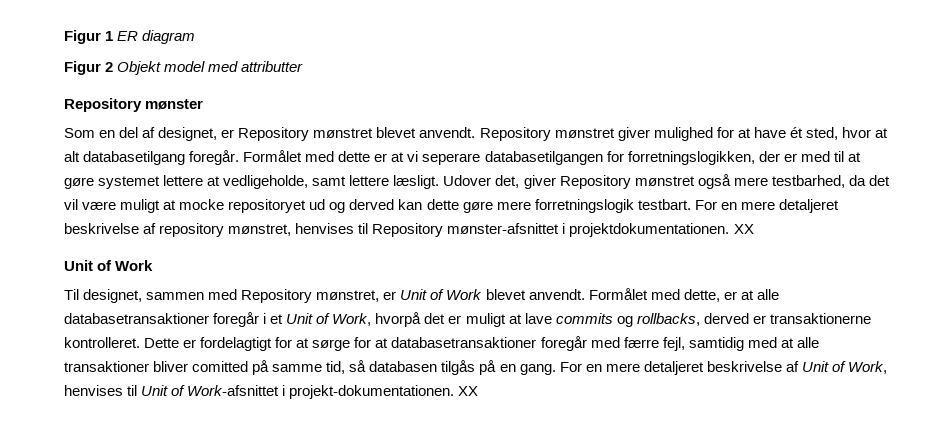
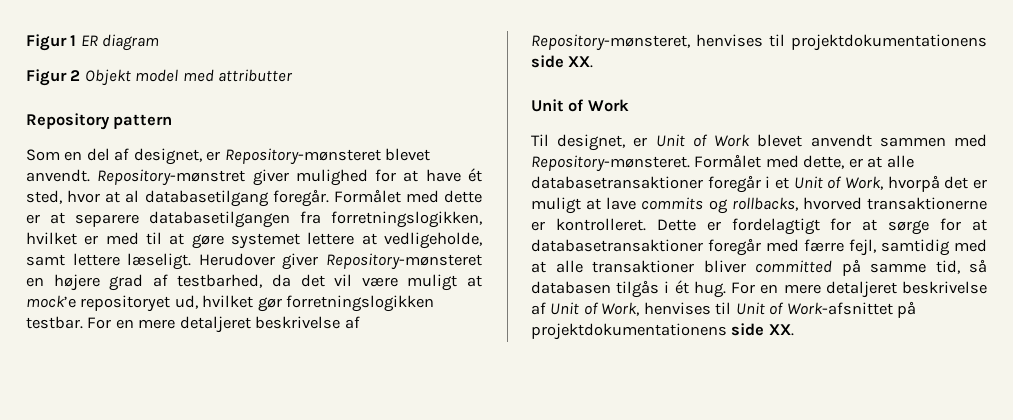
- Repository mønster
+ Repository pattern
- Som en del af designet, er Repository mønstret blevet anvendt. Repository mønstret giver mulighed for at have ét sted, hvor at alt databasetilgang foregår.
+ Som en del af designet, er Repository-mønsteret blevet anvendt. Repository-mønstret giver mulighed for at have ét sted, hvor at al databasetilgang foregår.
- Formålet med dette er at vi seperare databasetilgangen for forretningslogikken, der er med til at gøre systemet lettere at vedligeholde, samt lettere læsligt. Udover det, giver Repository mønstret også mere testbarhed, da det vil være muligt at mocke repositoryet ud og derved kan dette gøre mere forretningslogik testbart. For en mere detaljeret beskrivelse af repository mønstret, henvises til Repository mønster-afsnittet i projektdokumentationen. XX
+ Formålet med dette er at separere databasetilgangen fra forretningslogikken, hvilket er med til at gøre systemet lettere at vedligeholde, samt lettere læseligt. Herudover giver Repository-mønsteret en højere grad af testbarhed, da det vil være muligt at mock’e repositoryet ud, hvilket gør forretningslogikken testbar. For en mere detaljeret beskrivelse af Repository-mønsteret, henvises til projektdokumentationens side XX.
- Til designet, sammen med Repository mønstret, er Unit of Work blevet anvendt.
+ Til designet, er Unit of Work blevet anvendt sammen med Repository-mønsteret.
- Formålet med dette, er at alle databasetransaktioner foregår i et Unit of Work, hvorpå det er muligt at lave commits og rollbacks, derved er transaktionerne kontrolleret.
+ Formålet med dette, er at alle databasetransaktioner foregår i et Unit of Work, hvorpå det er muligt at lave commits og rollbacks, hvorved transaktionerne er kontrolleret.
- Dette er fordelagtigt for at sørge for at databasetransaktioner foregår med færre fejl, samtidig med at alle transaktioner bliver comitted på samme tid, så databasen tilgås på en gang.
+ Dette er fordelagtigt for at sørge for at databasetransaktioner foregår med færre fejl, samtidig med at alle transaktioner bliver committed på samme tid, så databasen tilgås i ét hug.
- For en mere detaljeret beskrivelse af Unit of Work, henvises til Unit of Work-afsnittet i projekt-dokumentationen. XX
+ For en mere detaljeret beskrivelse af Unit of Work, henvises til Unit of Work-afsnittet på projektdokumentationens side XX.

